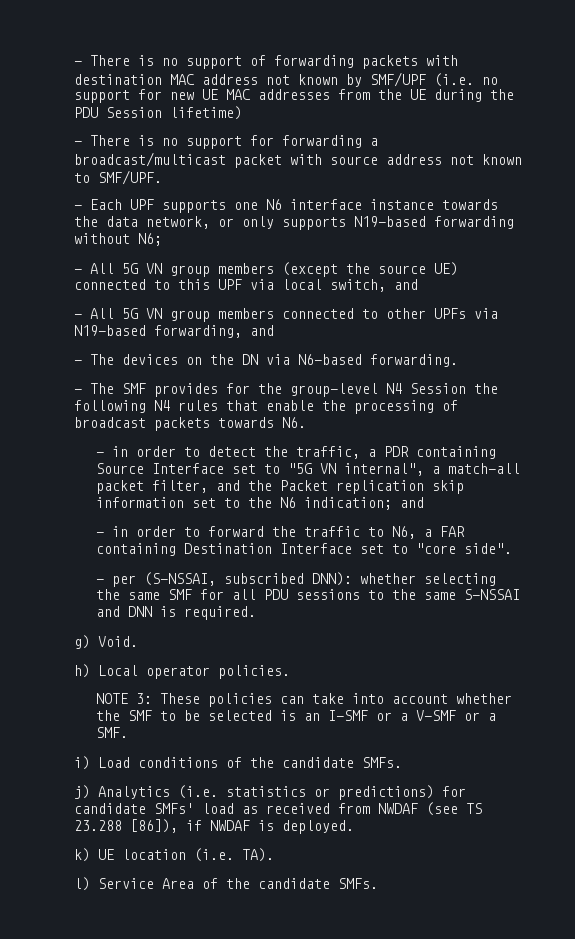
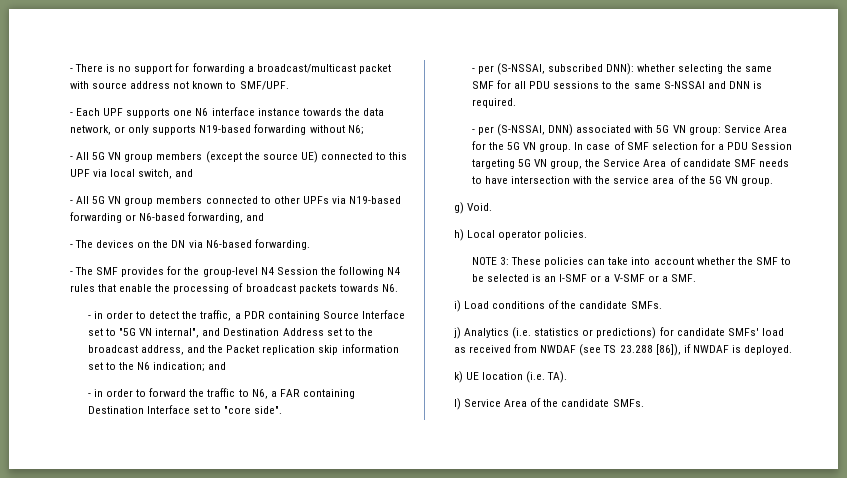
- - There is no support of forwarding packets with destination MAC address not known by SMF/UPF (i.e. no support for new UE MAC addresses from the UE during the PDU Session lifetime)
- - All 5G VN group members connected to other UPFs via N19-based forwarding, and
+ - All 5G VN group members connected to other UPFs via N19-based forwarding or N6-based forwarding, and
- - in order to detect the traffic, a PDR containing Source Interface set to "5G VN internal", a match-all packet filter, and the Packet replication skip information set to the N6 indication; and
+ - in order to detect the traffic, a PDR containing Source Interface set to "5G VN internal", and Destination Address set to the broadcast address, and the Packet replication skip information set to the N6 indication; and
+ - per (S-NSSAI, DNN) associated with 5G VN group: Service Area for the 5G VN group. In case of SMF selection for a PDU Session targeting 5G VN group, the Service Area of candidate SMF needs to have intersection with the service area of the 5G VN group.

